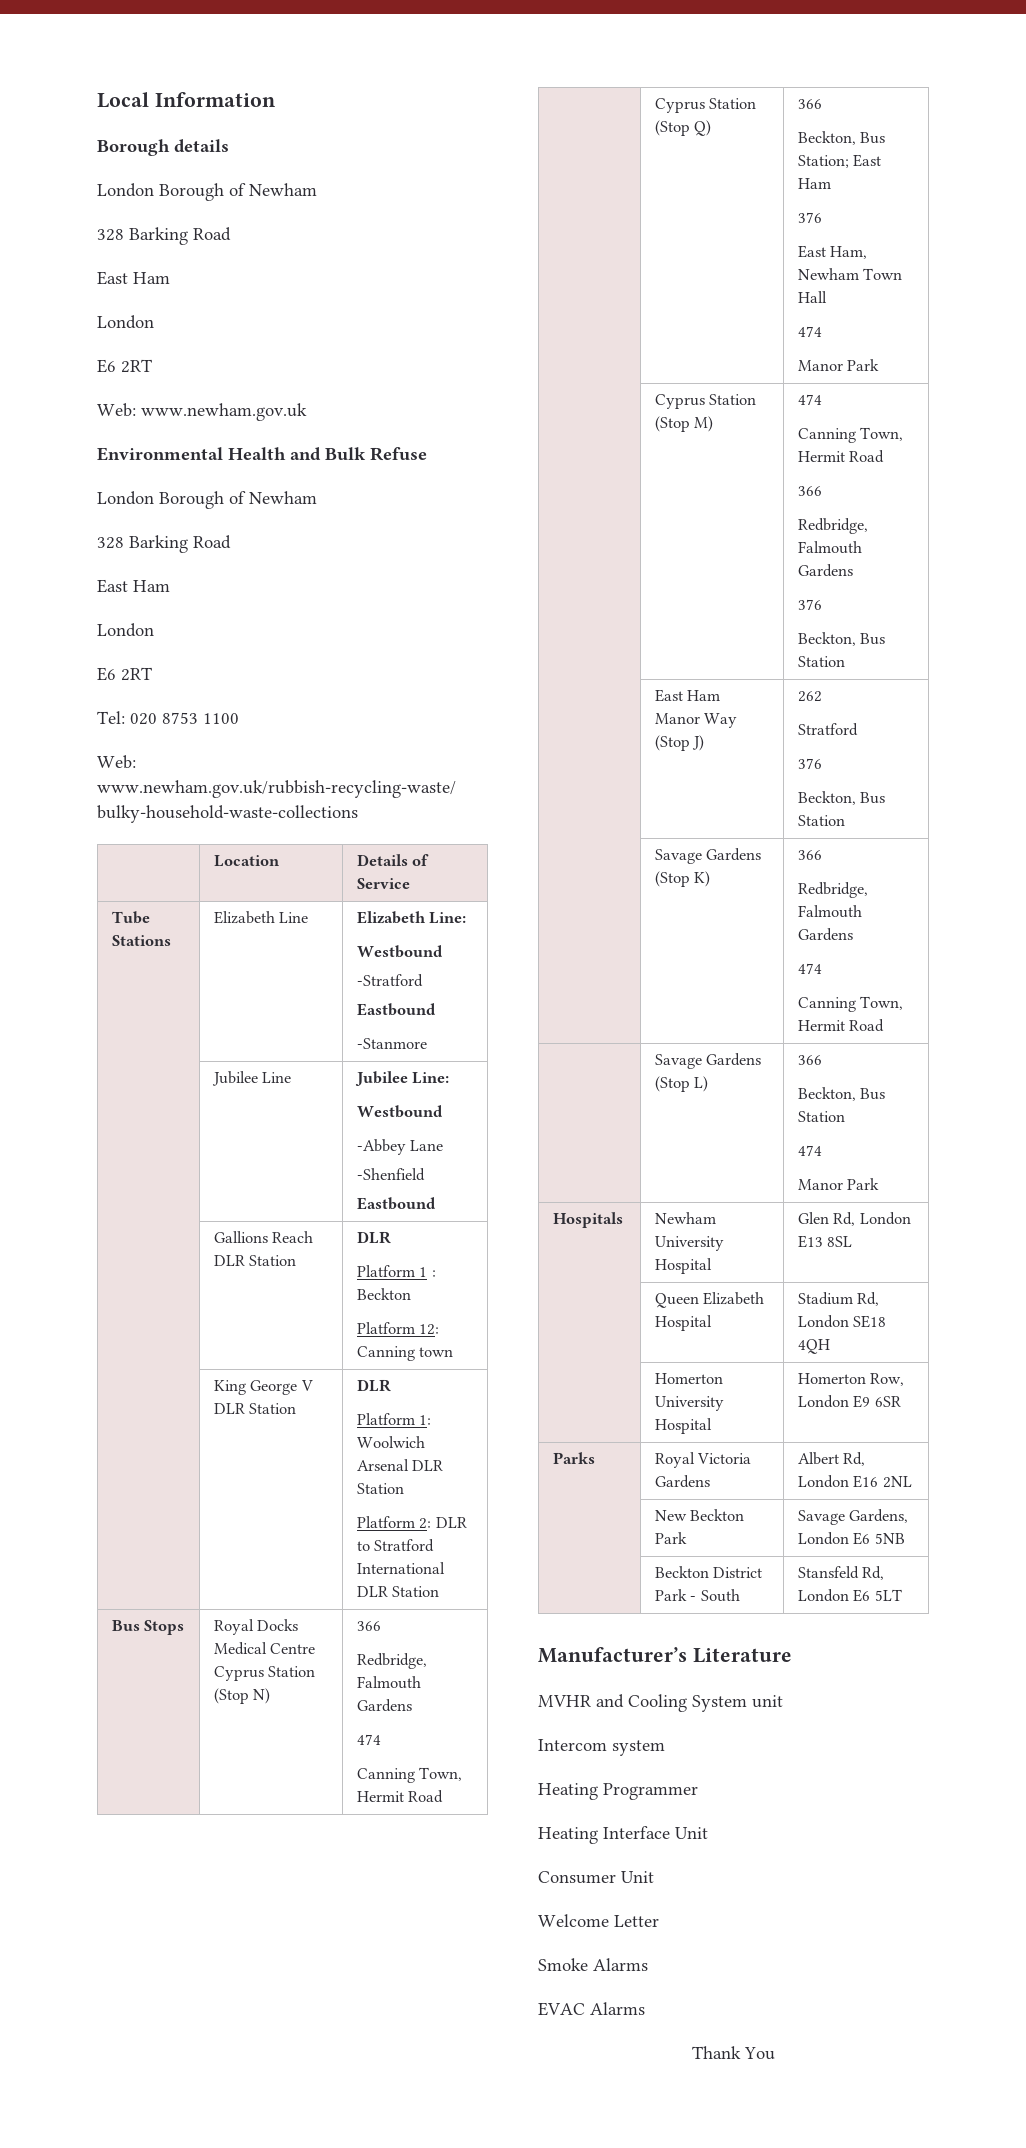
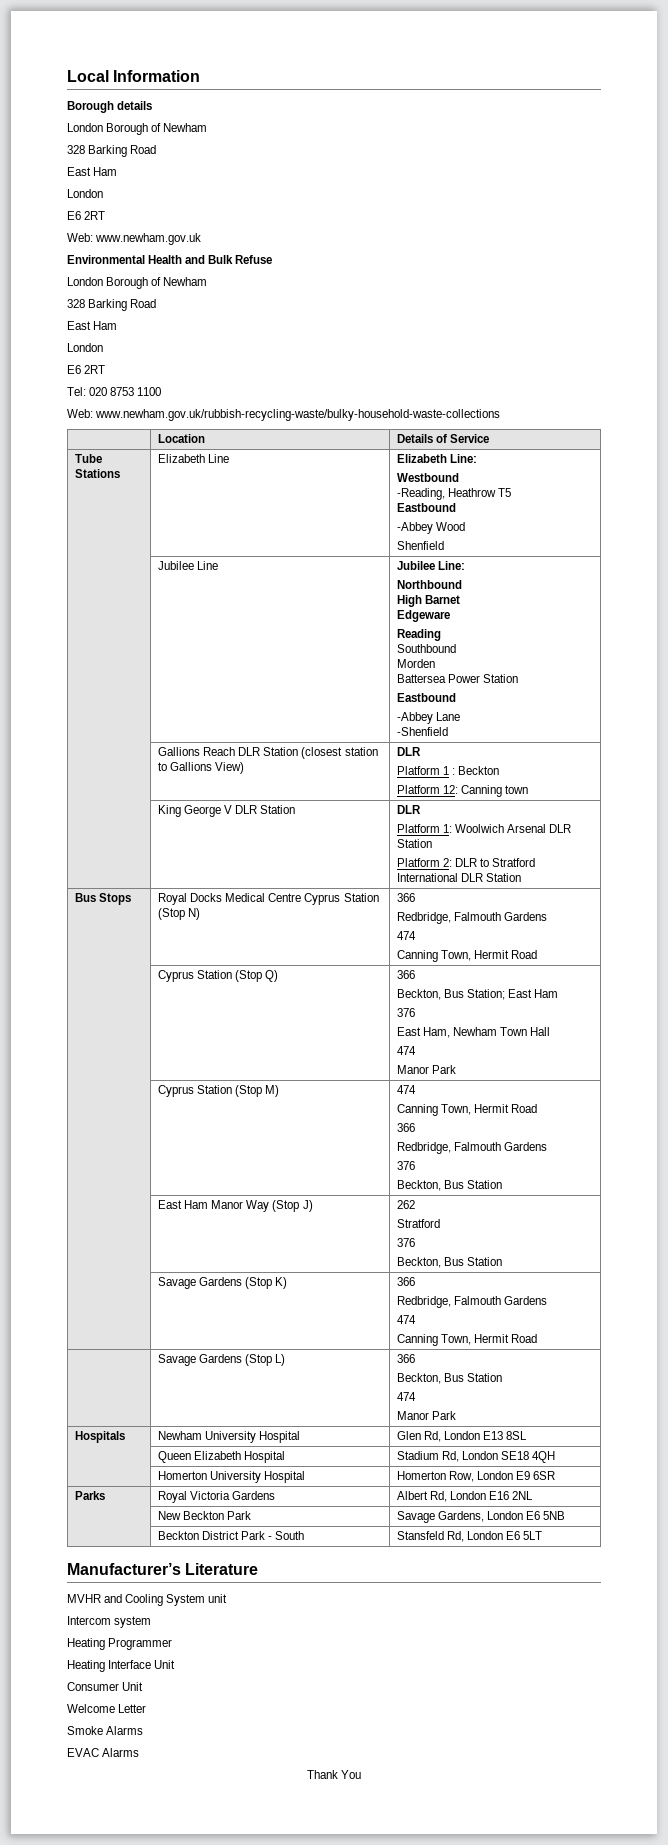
  Tube Stations | Elizabeth Line | Elizabeth Line:
  Westbound
- -Stratford
+ -Reading, Heathrow T5
  Eastbound
- -Stanmore
+ -Abbey Wood
+ Shenfield
  | Jubilee Line | Jubilee Line:
- Westbound
+ Northbound
+ High Barnet
+ Edgeware
+ Reading
+ Southbound
+ Morden
+ Battersea Power Station
+ Eastbound
  -Abbey Lane
  -Shenfield
- Eastbound
- | Gallions Reach DLR Station | DLR
+ | Gallions Reach DLR Station (closest station to Gallions View) | DLR

